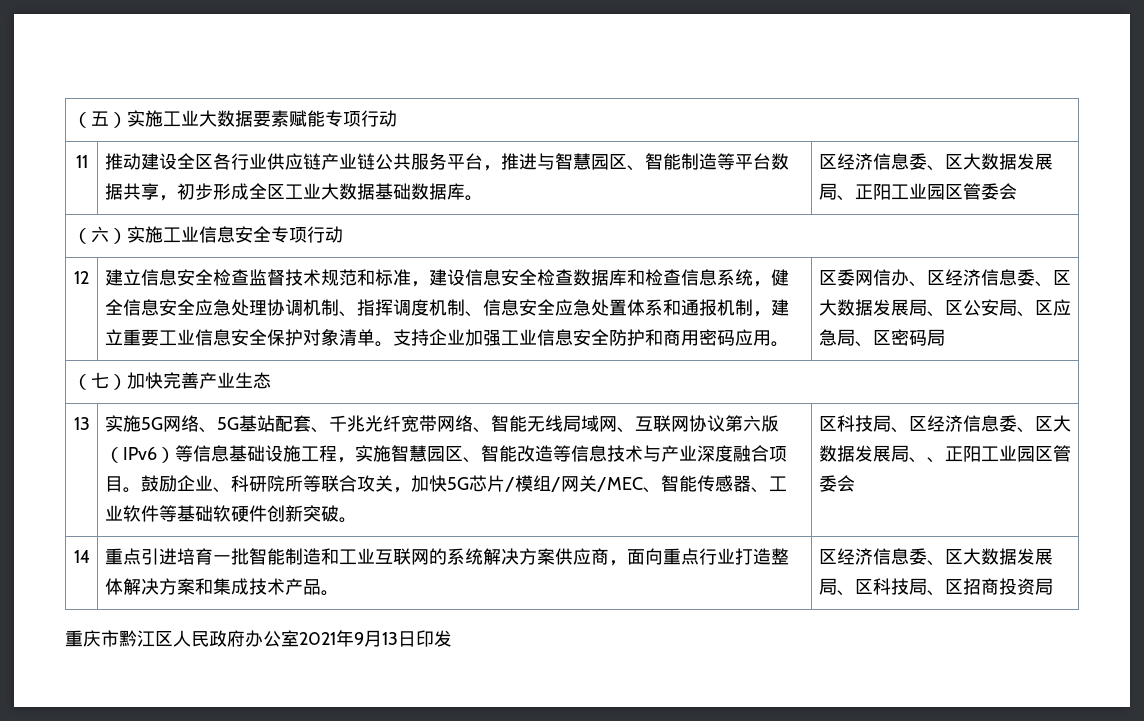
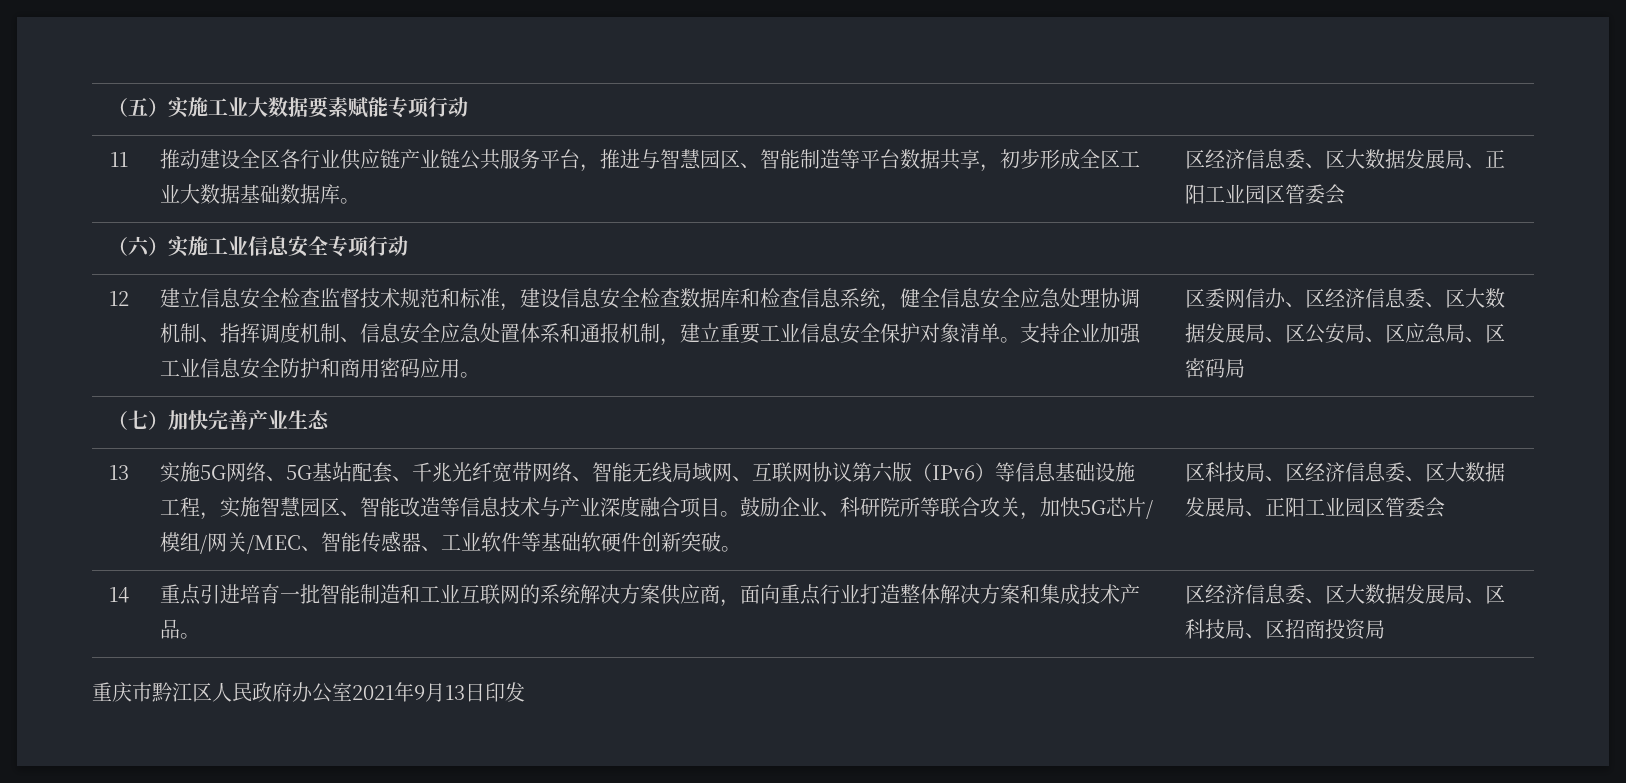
- 区科技局、区经济信息委、区大数据发展局、、正阳工业园区管委会
+ 区科技局、区经济信息委、区大数据发展局、正阳工业园区管委会

